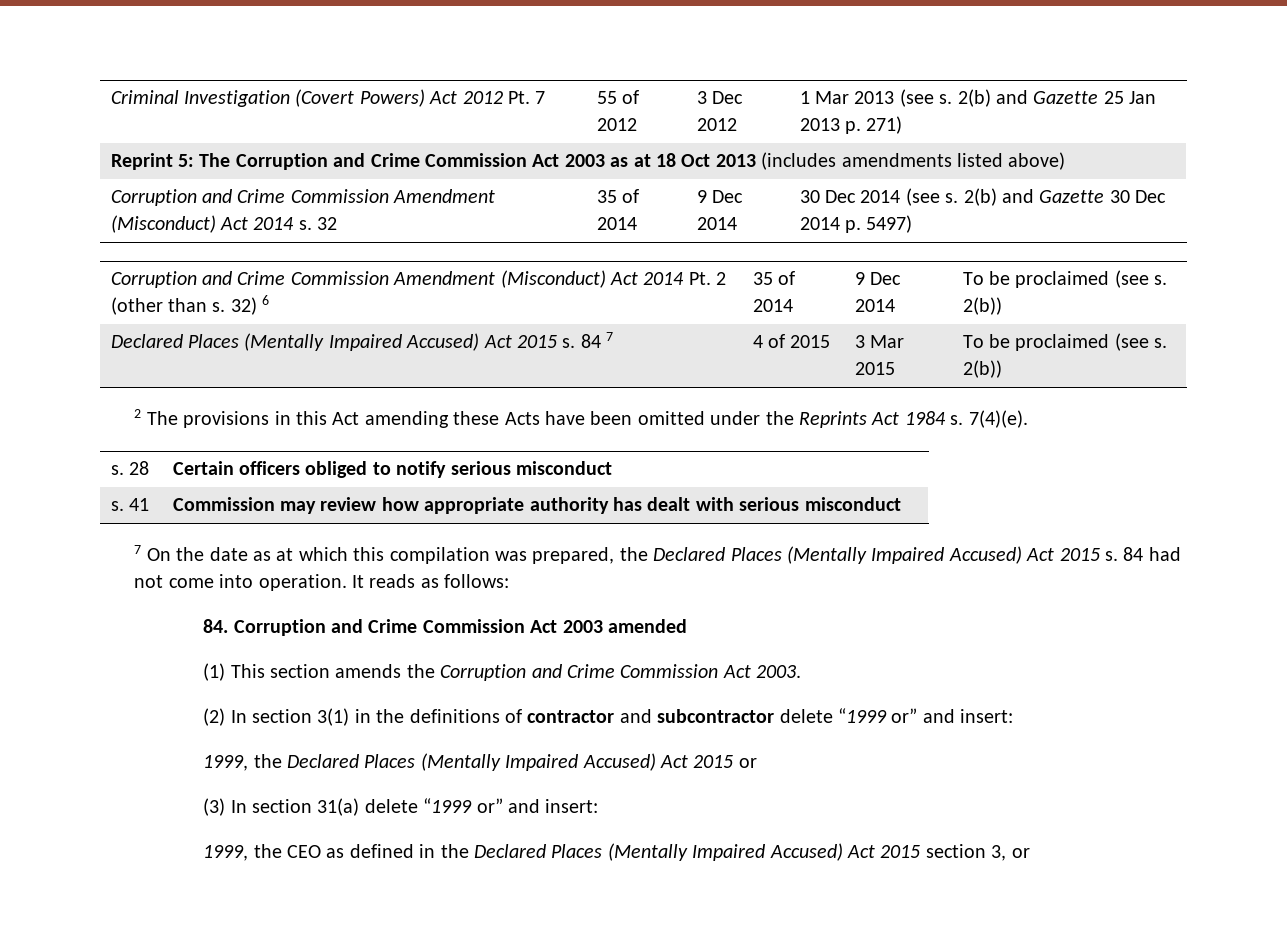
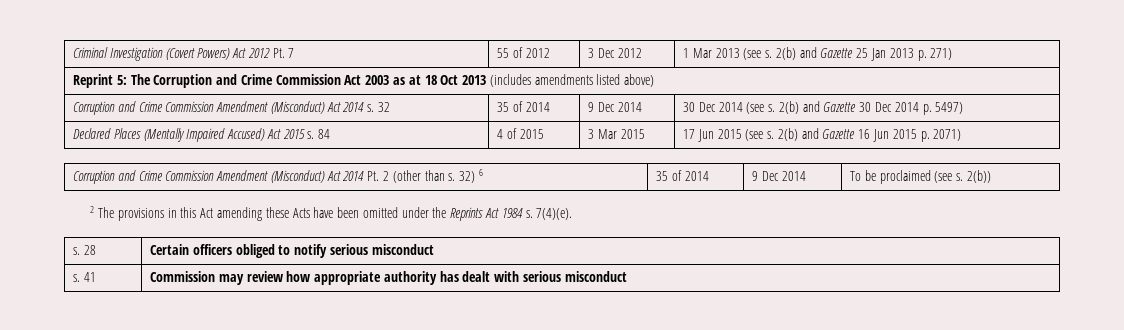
+ Declared Places (Mentally Impaired Accused) Act 2015 s. 84 | 4 of 2015 | 3 Mar 2015 | 17 Jun 2015 (see s. 2(b) and Gazette 16 Jun 2015 p. 2071)
- Declared Places (Mentally Impaired Accused) Act 2015 s. 84 7 | 4 of 2015 | 3 Mar 2015 | To be proclaimed (see s. 2(b))
- 7 On the date as at which this compilation was prepared, the Declared Places (Mentally Impaired Accused) Act 2015 s. 84 had not come into operation. It reads as follows:
- 84. Corruption and Crime Commission Act 2003 amended
- (1) This section amends the Corruption and Crime Commission Act 2003.
- (2) In section 3(1) in the definitions of contractor and subcontractor delete “1999 or” and insert:
- 1999, the Declared Places (Mentally Impaired Accused) Act 2015 or
- (3) In section 31(a) delete “1999 or” and insert:
- 1999, the CEO as defined in the Declared Places (Mentally Impaired Accused) Act 2015 section 3, or

